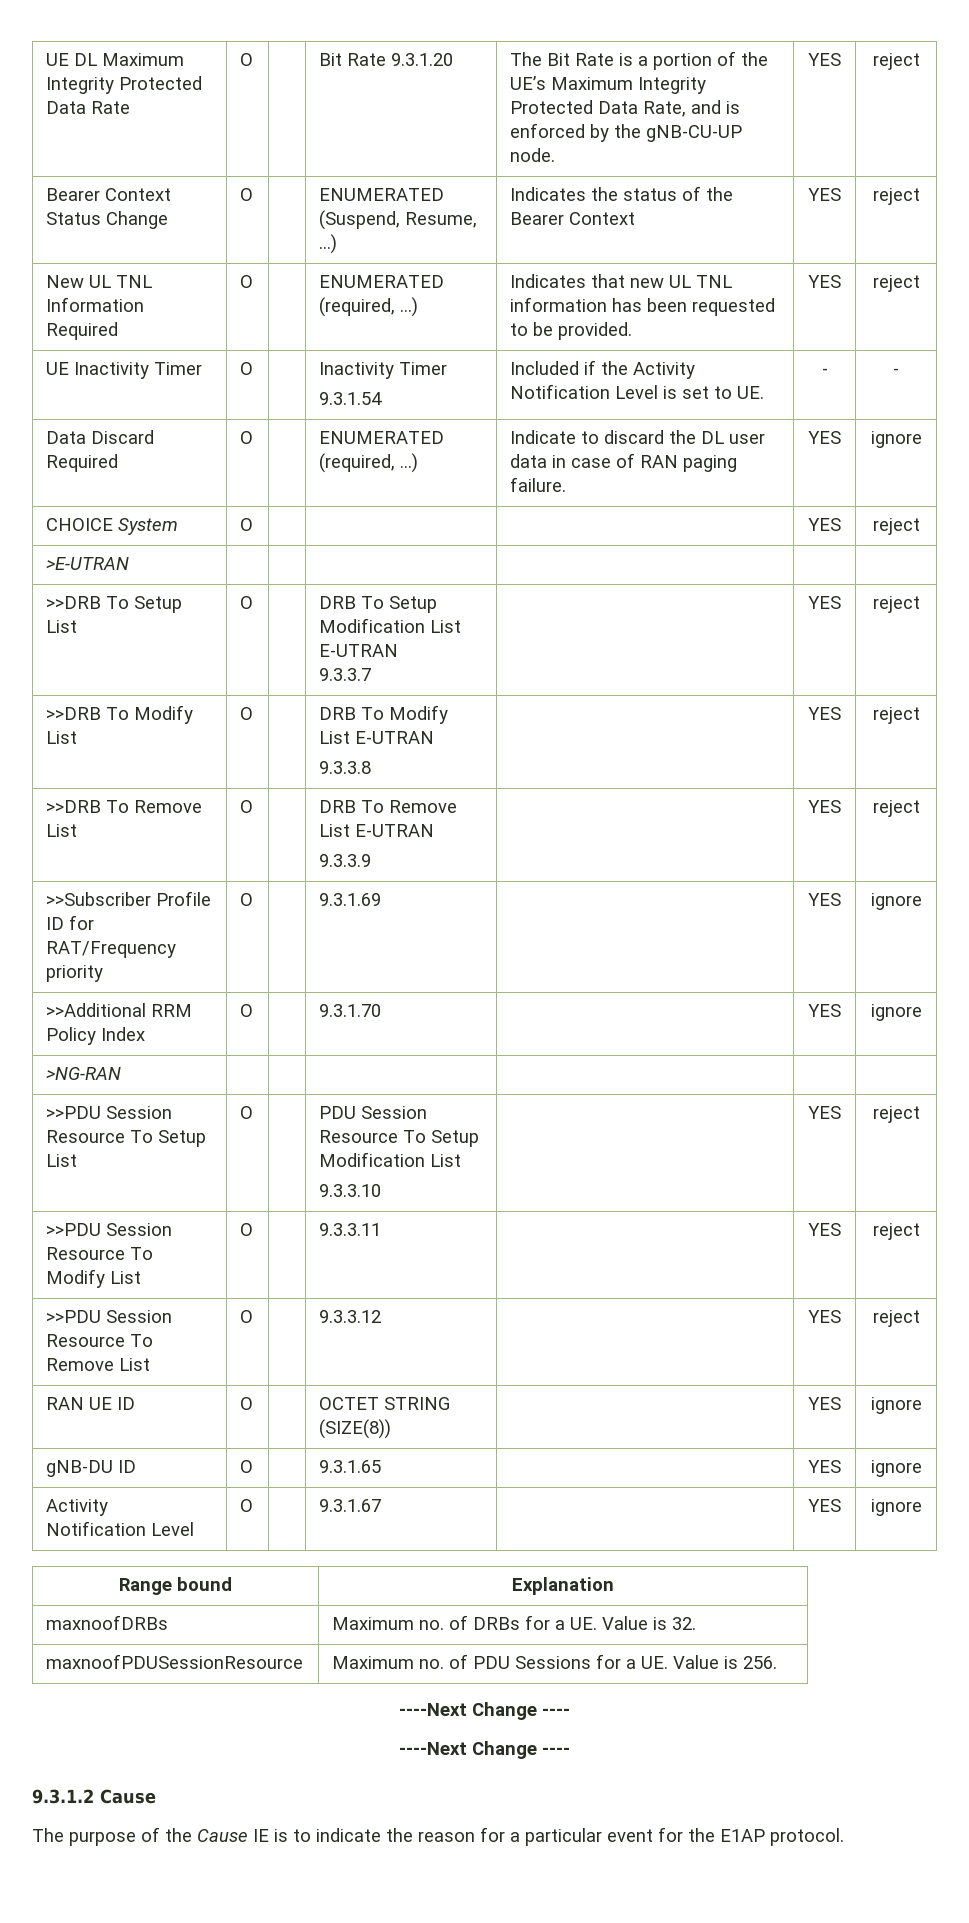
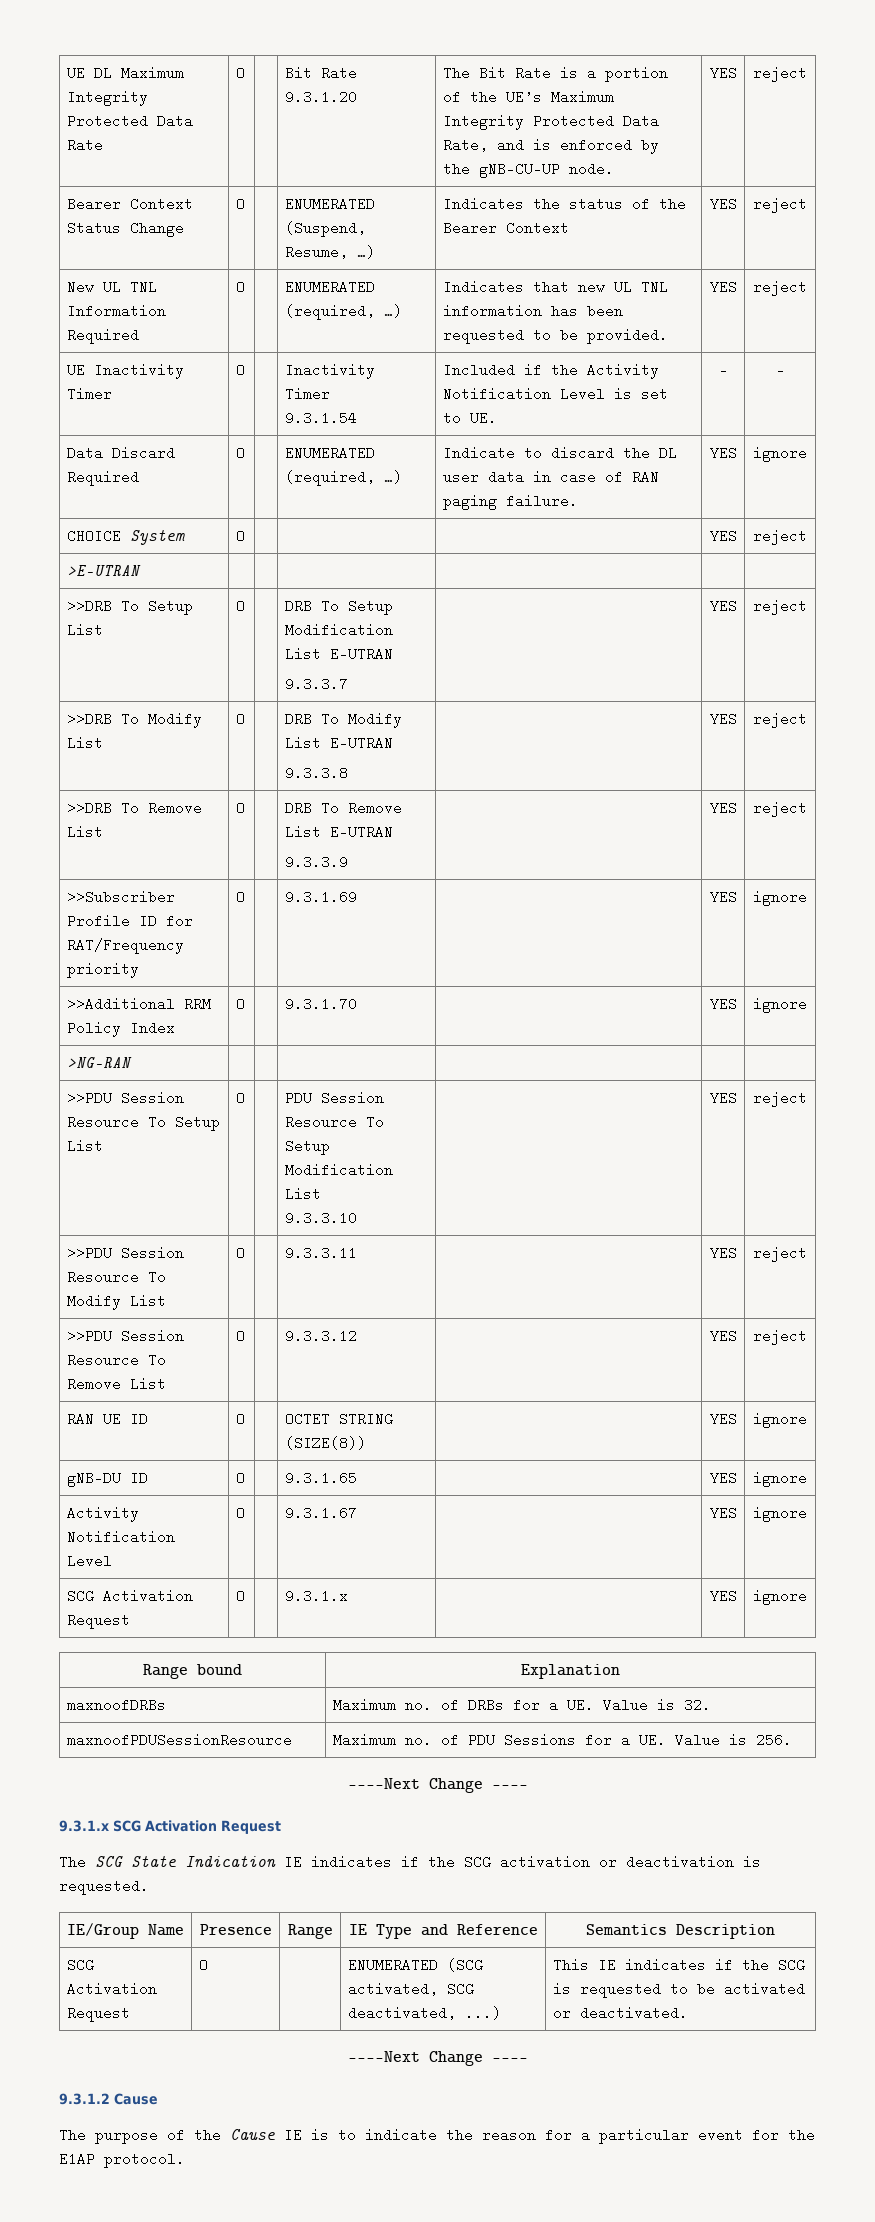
+ SCG Activation Request | O | | 9.3.1.x | | YES | ignore
+ 9.3.1.x SCG Activation Request
+ The SCG State Indication IE indicates if the SCG activation or deactivation is requested.
+ IE/Group Name | Presence | Range | IE Type and Reference | Semantics Description
+ SCG Activation Request | O | | ENUMERATED (SCG activated, SCG deactivated, ...) | This IE indicates if the SCG is requested to be activated or deactivated.

